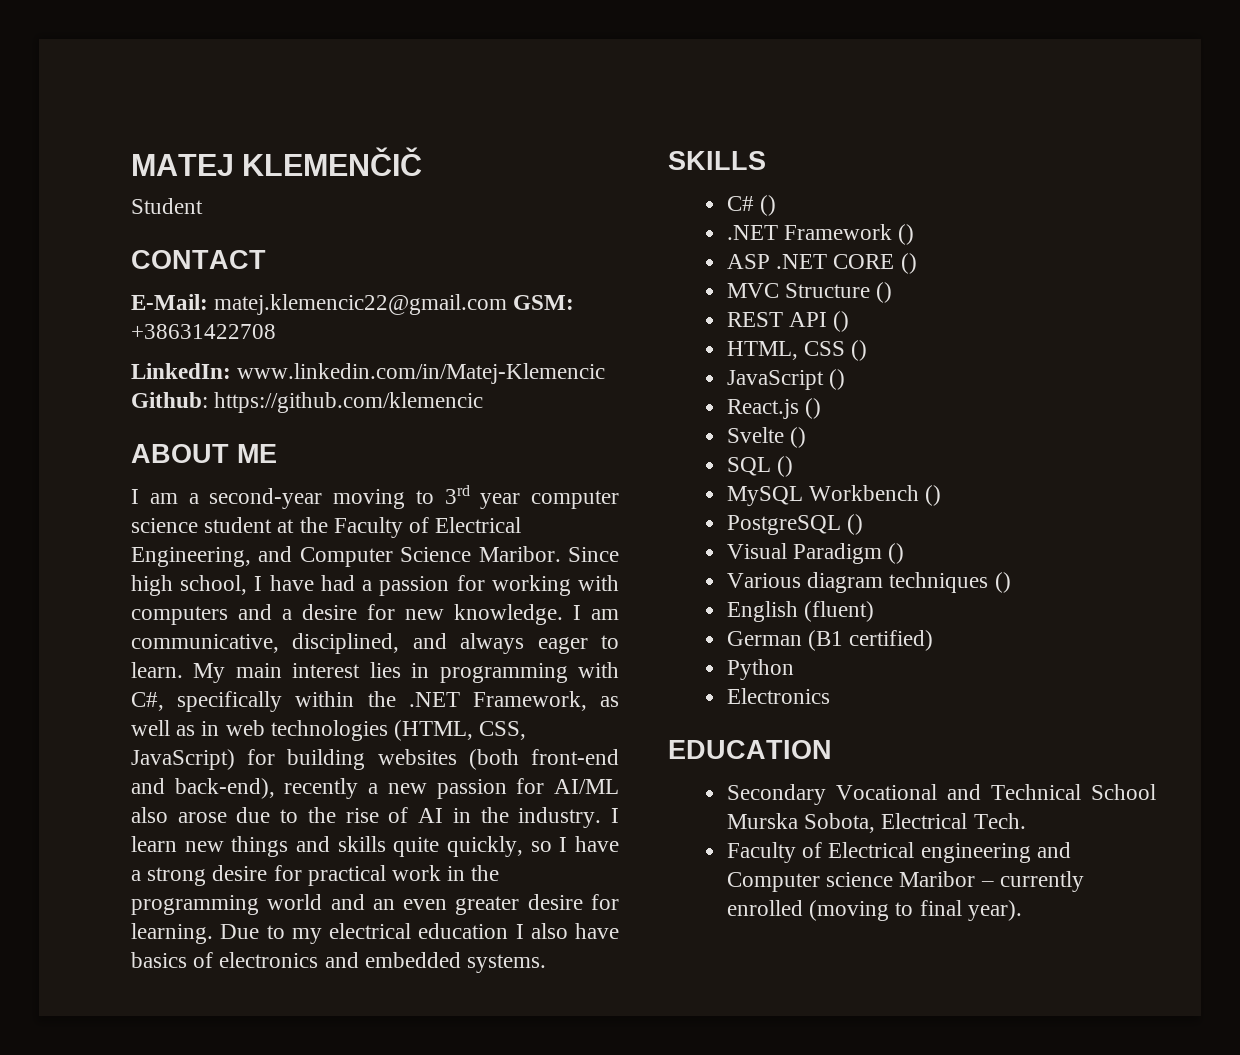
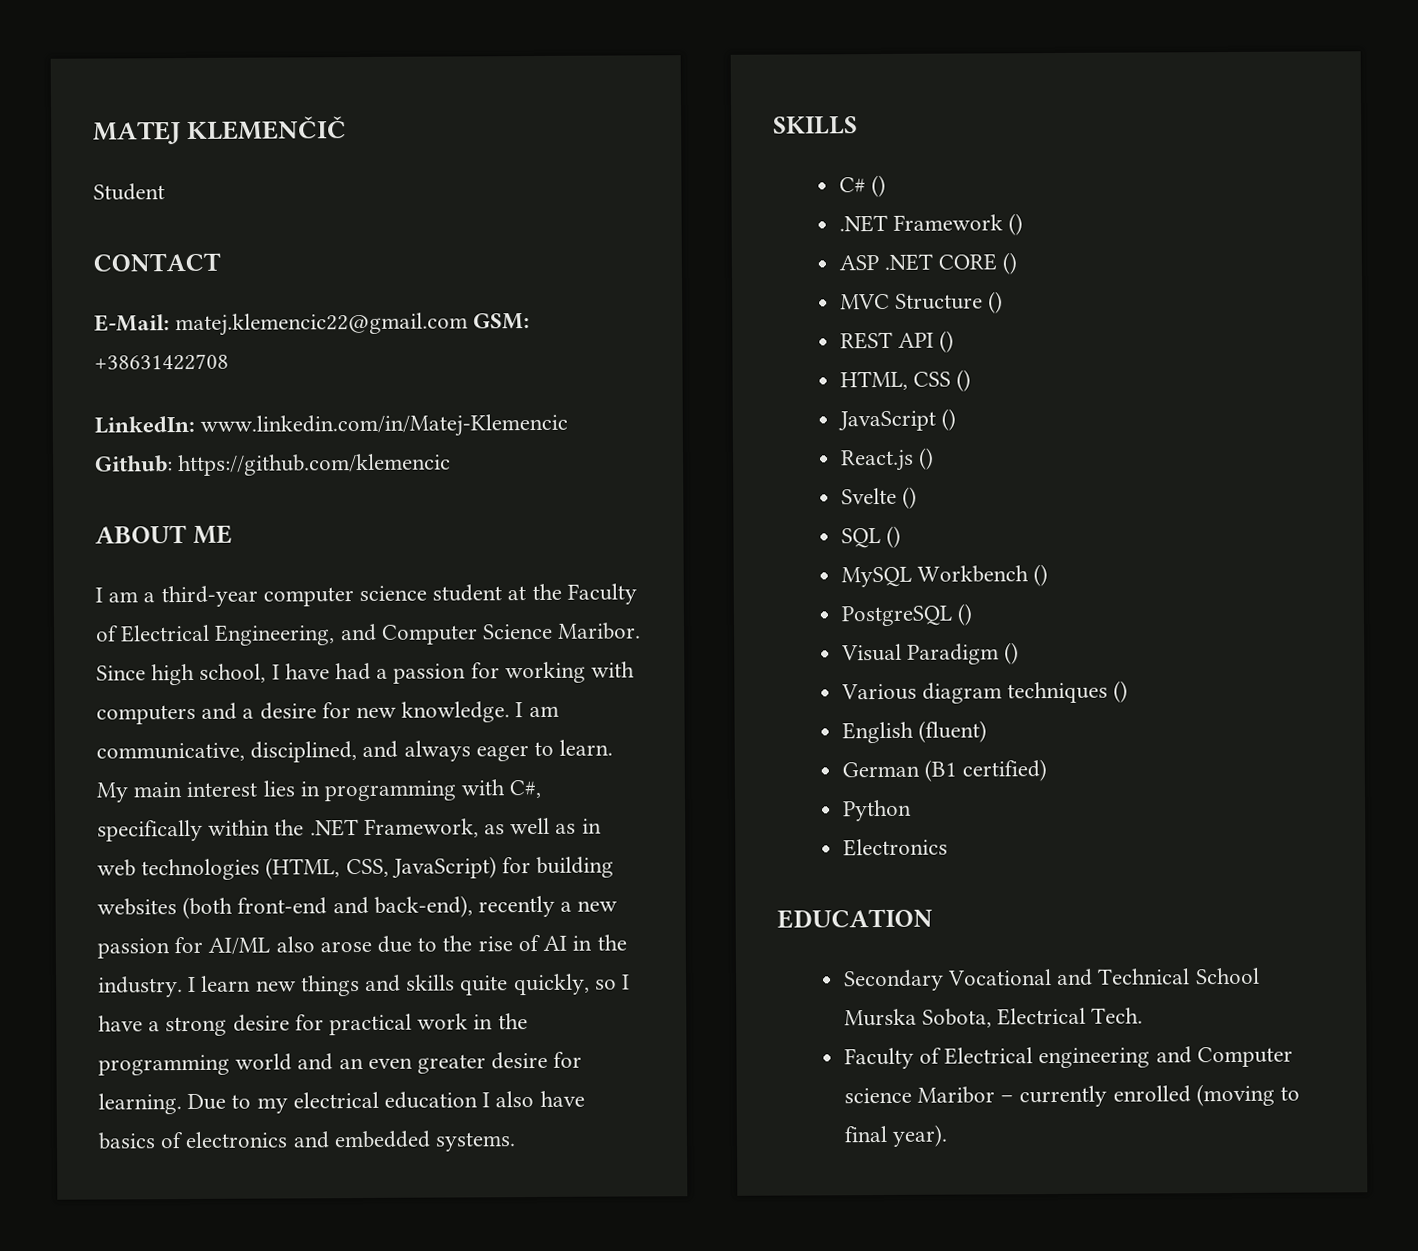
- I am a second-year moving to 3rd year computer science student at the Faculty of Electrical Engineering, and Computer Science Maribor.
+ I am a third-year computer science student at the Faculty of Electrical Engineering, and Computer Science Maribor.

